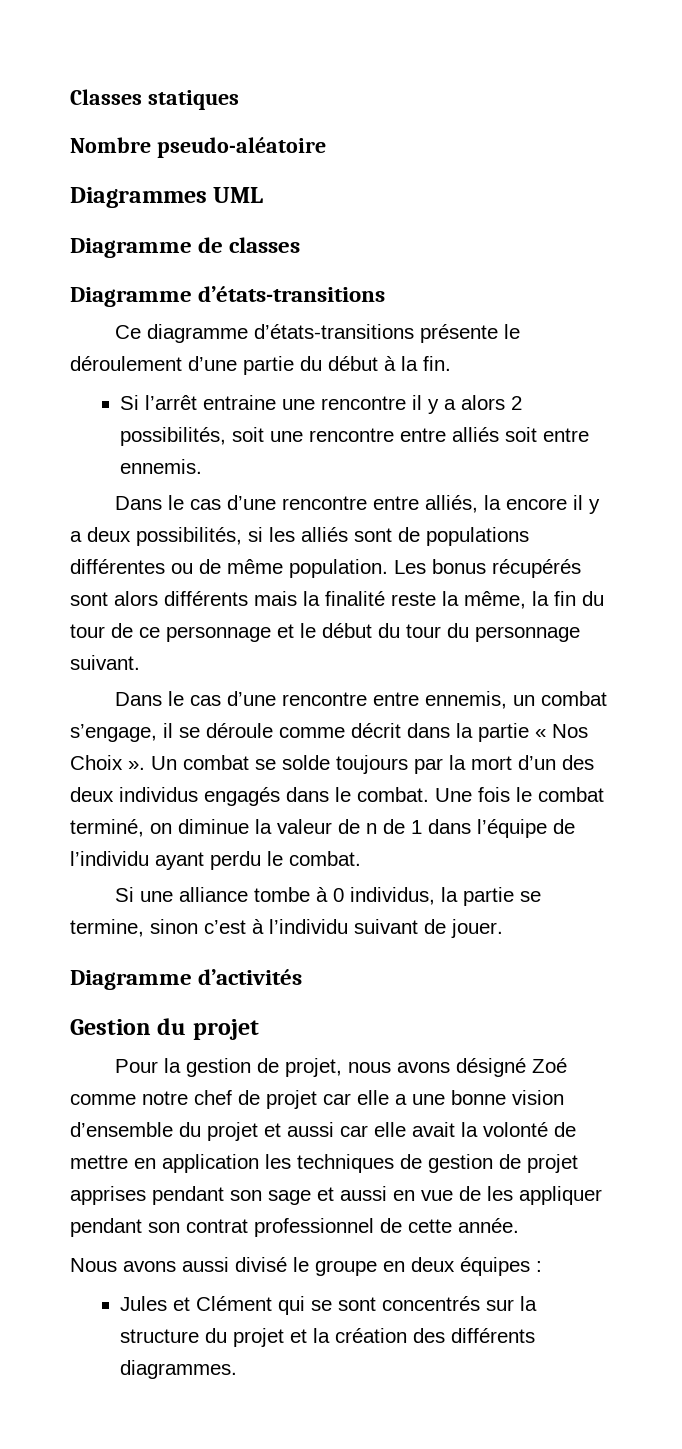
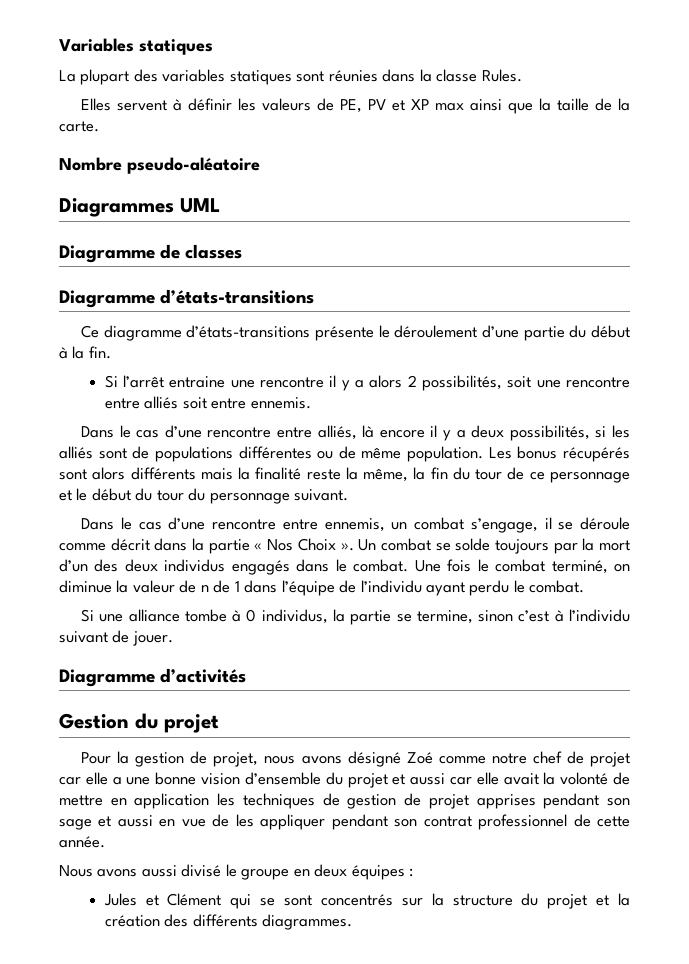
- Classes statiques
+ Variables statiques
+ La plupart des variables statiques sont réunies dans la classe Rules.
+ Elles servent à définir les valeurs de PE, PV et XP max ainsi que la taille de la carte.
- Dans le cas d’une rencontre entre alliés, la encore il y a deux possibilités, si les alliés sont de populations différentes ou de même population.
+ Dans le cas d’une rencontre entre alliés, là encore il y a deux possibilités, si les alliés sont de populations différentes ou de même population.

